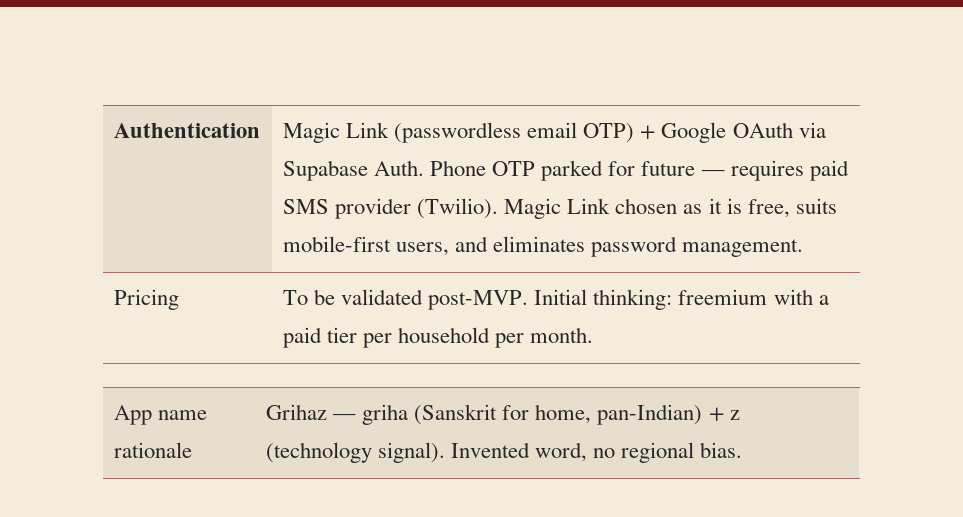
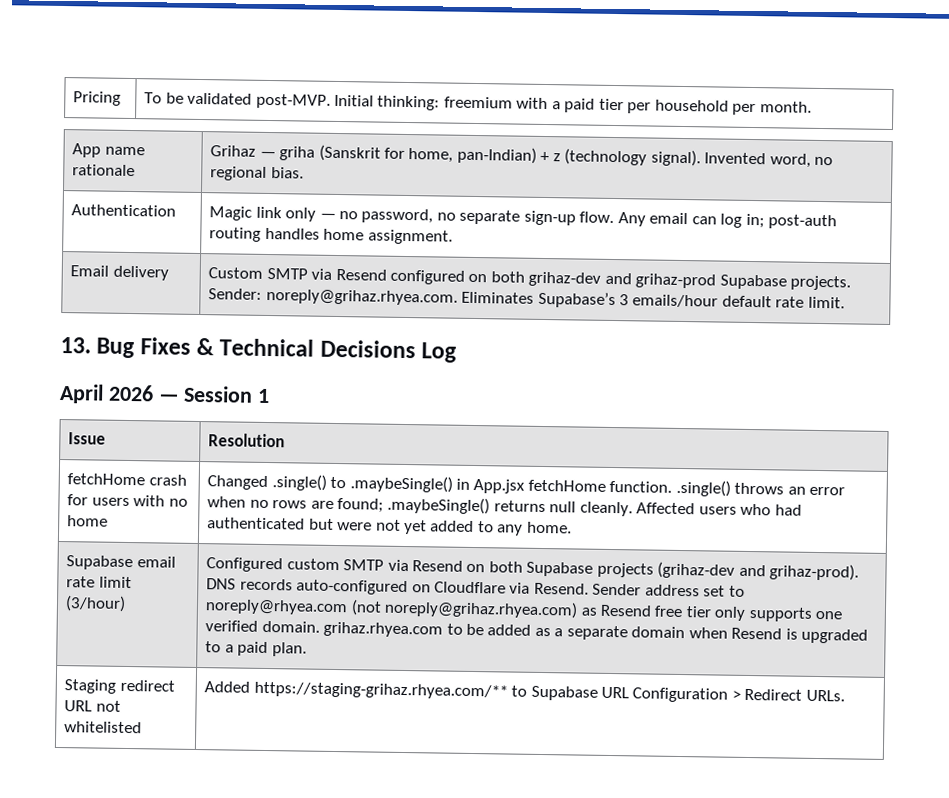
- Authentication | Magic Link (passwordless email OTP) + Google OAuth via Supabase Auth. Phone OTP parked for future — requires paid SMS provider (Twilio). Magic Link chosen as it is free, suits mobile-first users, and eliminates password management.
+ Authentication | Magic link only — no password, no separate sign-up flow. Any email can log in; post-auth routing handles home assignment.
+ Email delivery | Custom SMTP via Resend configured on both grihaz-dev and grihaz-prod Supabase projects. Sender: noreply@grihaz.rhyea.com. Eliminates Supabase’s 3 emails/hour default rate limit.
+ 13. Bug Fixes & Technical Decisions Log
+ April 2026 — Session 1
+ Issue | Resolution
+ fetchHome crash for users with no home | Changed .single() to .maybeSingle() in App.jsx fetchHome function. .single() throws an error when no rows are found; .maybeSingle() returns null cleanly. Affected users who had authenticated but were not yet added to any home.
+ Supabase email rate limit (3/hour) | Configured custom SMTP via Resend on both Supabase projects (grihaz-dev and grihaz-prod). DNS records auto-configured on Cloudflare via Resend. Sender address set to noreply@rhyea.com (not noreply@grihaz.rhyea.com) as Resend free tier only supports one verified domain. grihaz.rhyea.com to be added as a separate domain when Resend is upgraded to a paid plan.
+ Staging redirect URL not whitelisted | Added https://staging-grihaz.rhyea.com/** to Supabase URL Configuration > Redirect URLs.

